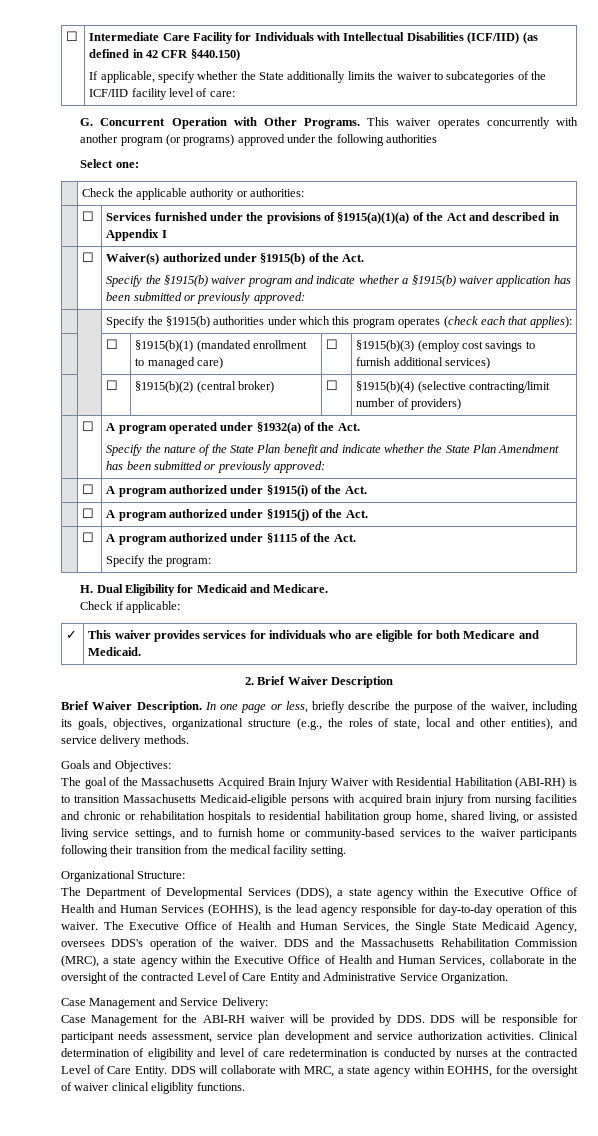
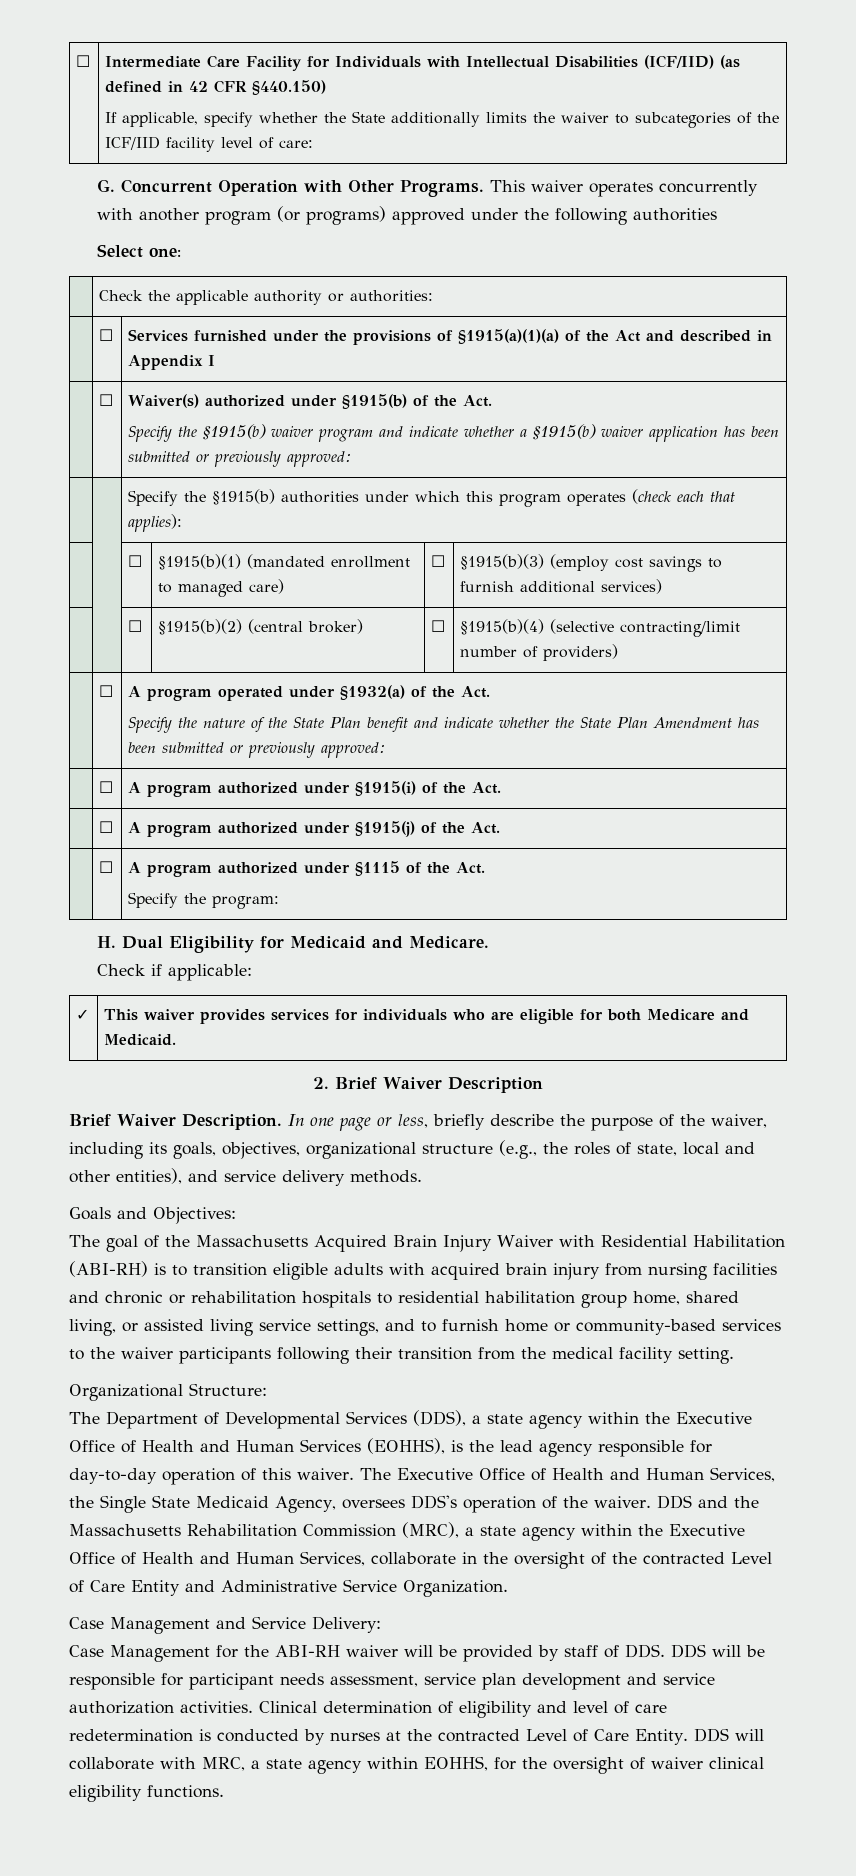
- The goal of the Massachusetts Acquired Brain Injury Waiver with Residential Habilitation (ABI-RH) is to transition Massachusetts Medicaid-eligible persons with acquired brain injury from nursing facilities and chronic or rehabilitation hospitals to residential habilitation group home, shared living, or assisted living service settings, and to furnish home or community-based services to the waiver participants following their transition from the medical facility setting.
+ The goal of the Massachusetts Acquired Brain Injury Waiver with Residential Habilitation (ABI-RH) is to transition eligible adults with acquired brain injury from nursing facilities and chronic or rehabilitation hospitals to residential habilitation group home, shared living, or assisted living service settings, and to furnish home or community-based services to the waiver participants following their transition from the medical facility setting.
- Case Management for the ABI-RH waiver will be provided by DDS. DDS will be responsible for participant needs assessment, service plan development and service authorization activities.
+ Case Management for the ABI-RH waiver will be provided by staff of DDS. DDS will be responsible for participant needs assessment, service plan development and service authorization activities.
- DDS will collaborate with MRC, a state agency within EOHHS, for the oversight of waiver clinical eligiblity functions.
+ DDS will collaborate with MRC, a state agency within EOHHS, for the oversight of waiver clinical eligibility functions.

